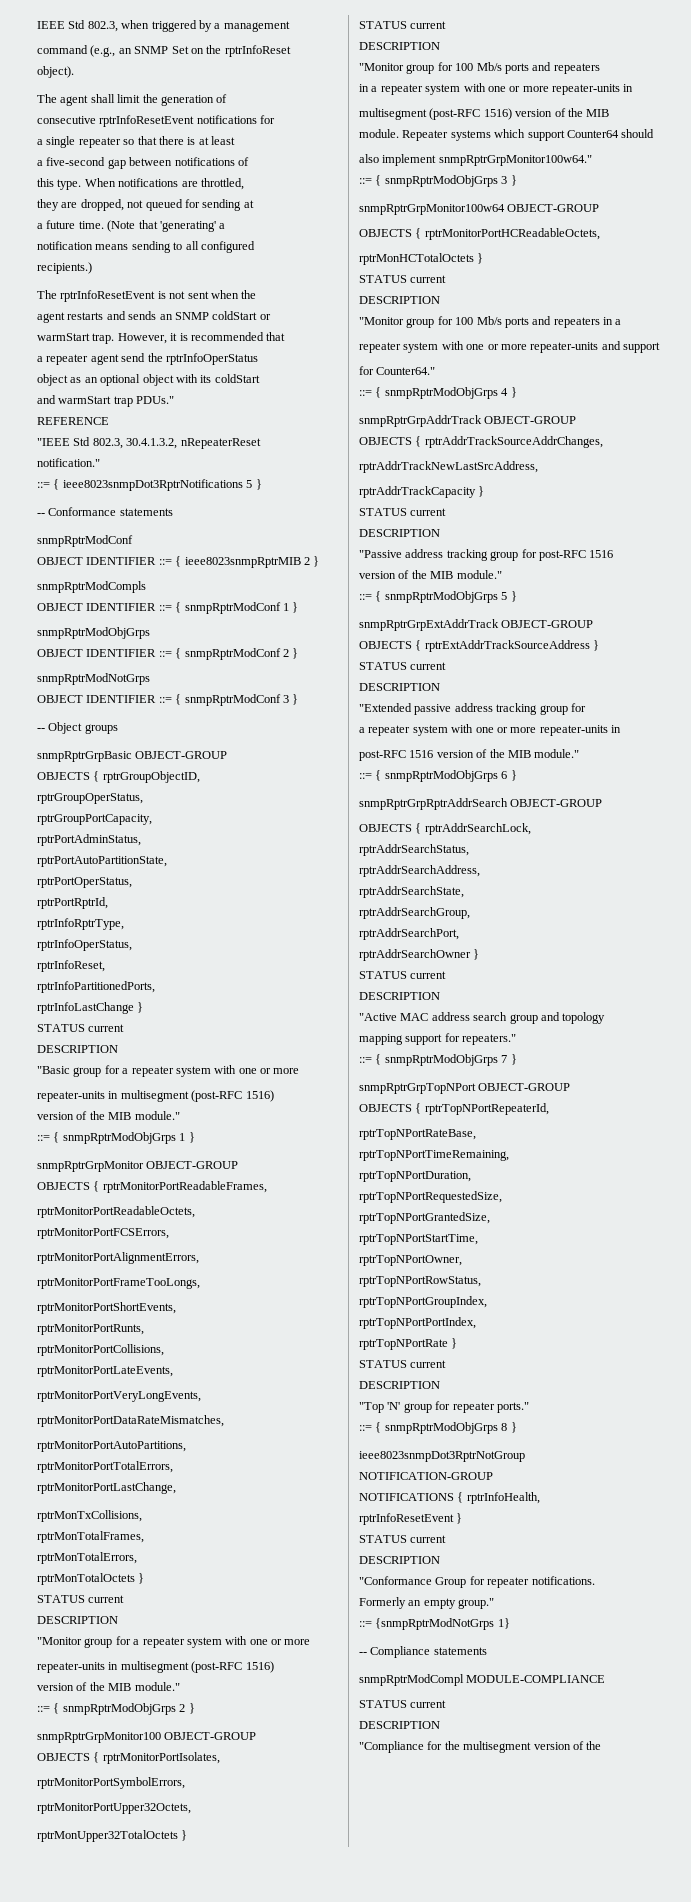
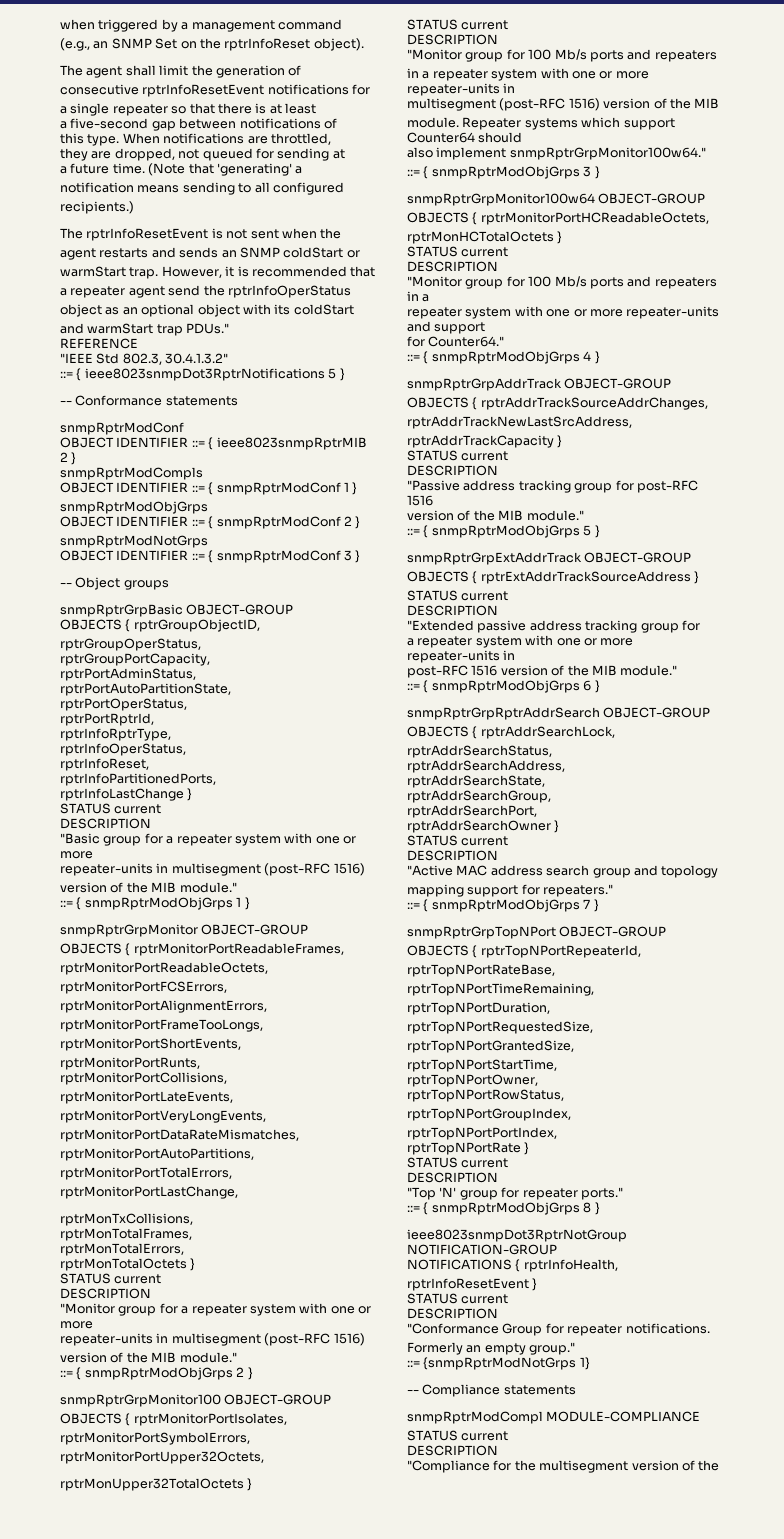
- IEEE Std 802.3, when triggered by a management
- command (e.g., an SNMP Set on the rptrInfoReset
- object).
+ when triggered by a management command
+ (e.g., an SNMP Set on the rptrInfoReset object).
- "IEEE Std 802.3, 30.4.1.3.2, nRepeaterReset
- notification."
+ "IEEE Std 802.3, 30.4.1.3.2"

